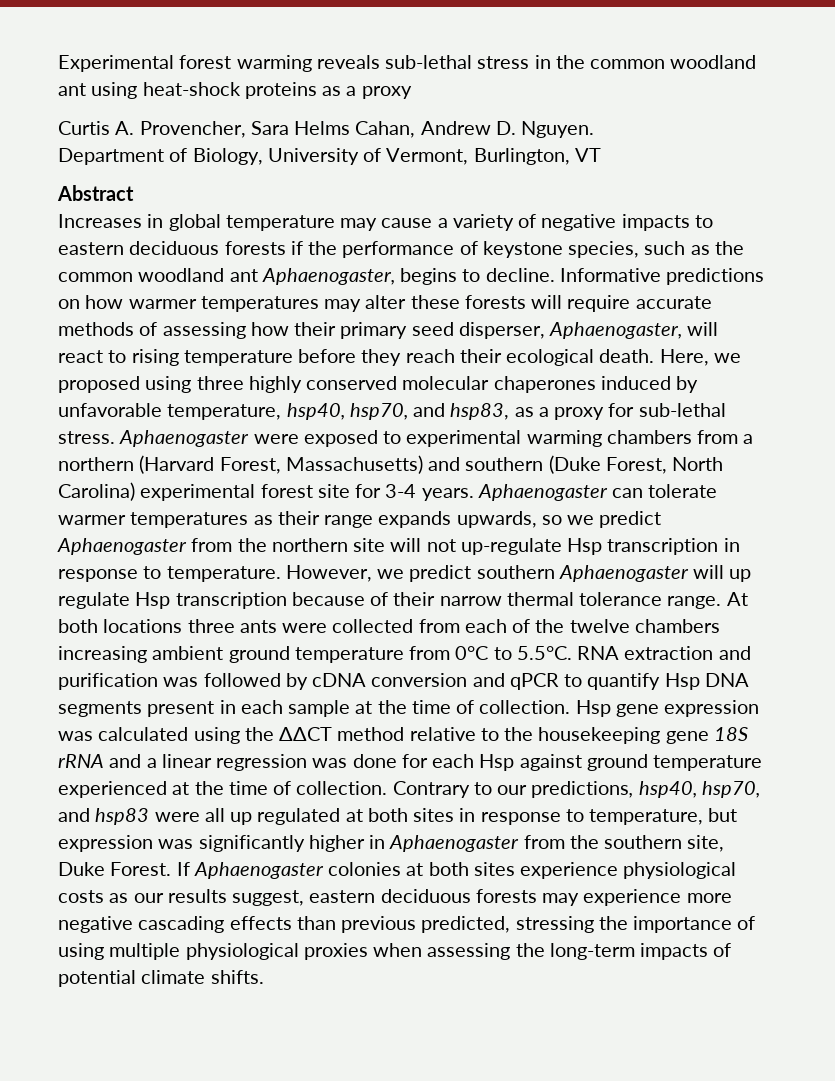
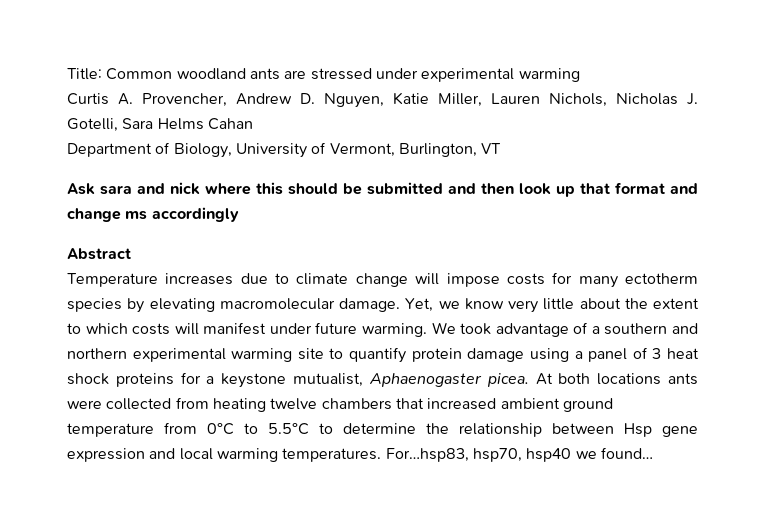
- Experimental forest warming reveals sub-lethal stress in the common woodland ant using heat-shock proteins as a proxy
- Curtis A. Provencher, Sara Helms Cahan, Andrew D. Nguyen.
+ Title: Common woodland ants are stressed under experimental warming
+ Curtis A. Provencher, Andrew D. Nguyen, Katie Miller, Lauren Nichols, Nicholas J. Gotelli, Sara Helms Cahan
+ Ask sara and nick where this should be submitted and then look up that format and change ms accordingly
  Abstract
- Increases in global temperature may cause a variety of negative impacts to eastern deciduous forests if the performance of keystone species, such as the common woodland ant Aphaenogaster, begins to decline. Informative predictions on how warmer temperatures may alter these forests will require accurate methods of assessing how their primary seed disperser, Aphaenogaster, will react to rising temperature before they reach their ecological death. Here, we proposed using three highly conserved molecular chaperones induced by unfavorable temperature, hsp40, hsp70, and hsp83, as a proxy for sub-lethal stress. Aphaenogaster were exposed to experimental warming chambers from a northern (Harvard Forest, Massachusetts) and southern (Duke Forest, North Carolina) experimental forest site for 3-4 years. Aphaenogaster can tolerate warmer temperatures as their range expands upwards, so we predict Aphaenogaster from the northern site will not up-regulate Hsp transcription in response to temperature. However, we predict southern Aphaenogaster will up regulate Hsp transcription because of their narrow thermal tolerance range.
+ Temperature increases due to climate change will impose costs for many ectotherm species by elevating macromolecular damage. Yet, we know very little about the extent to which costs will manifest under future warming. We took advantage of a southern and northern experimental warming site to quantify protein damage using a panel of 3 heat shock proteins for a keystone mutualist, Aphaenogaster picea.
- At both locations three ants were collected from each of the twelve chambers increasing ambient ground temperature from 0°C to 5.5°C. RNA extraction and purification was followed by cDNA conversion and qPCR to quantify Hsp DNA segments present in each sample at the time of collection. Hsp gene expression was calculated using the ΔΔCT method relative to the housekeeping gene 18S rRNA and a linear regression was done for each Hsp against ground temperature experienced at the time of collection. Contrary to our predictions, hsp40, hsp70, and hsp83 were all up regulated at both sites in response to temperature, but expression was significantly higher in Aphaenogaster from the southern site, Duke Forest. If Aphaenogaster colonies at both sites experience physiological costs as our results suggest, eastern deciduous forests may experience more negative cascading effects than previous predicted, stressing the importance of using multiple physiological proxies when assessing the long-term impacts of potential climate shifts.
+ At both locations ants were collected from heating twelve chambers that increased ambient ground temperature from 0°C to 5.5°C to determine the relationship between Hsp gene expression and local warming temperatures. For…hsp83, hsp70, hsp40 we found…

